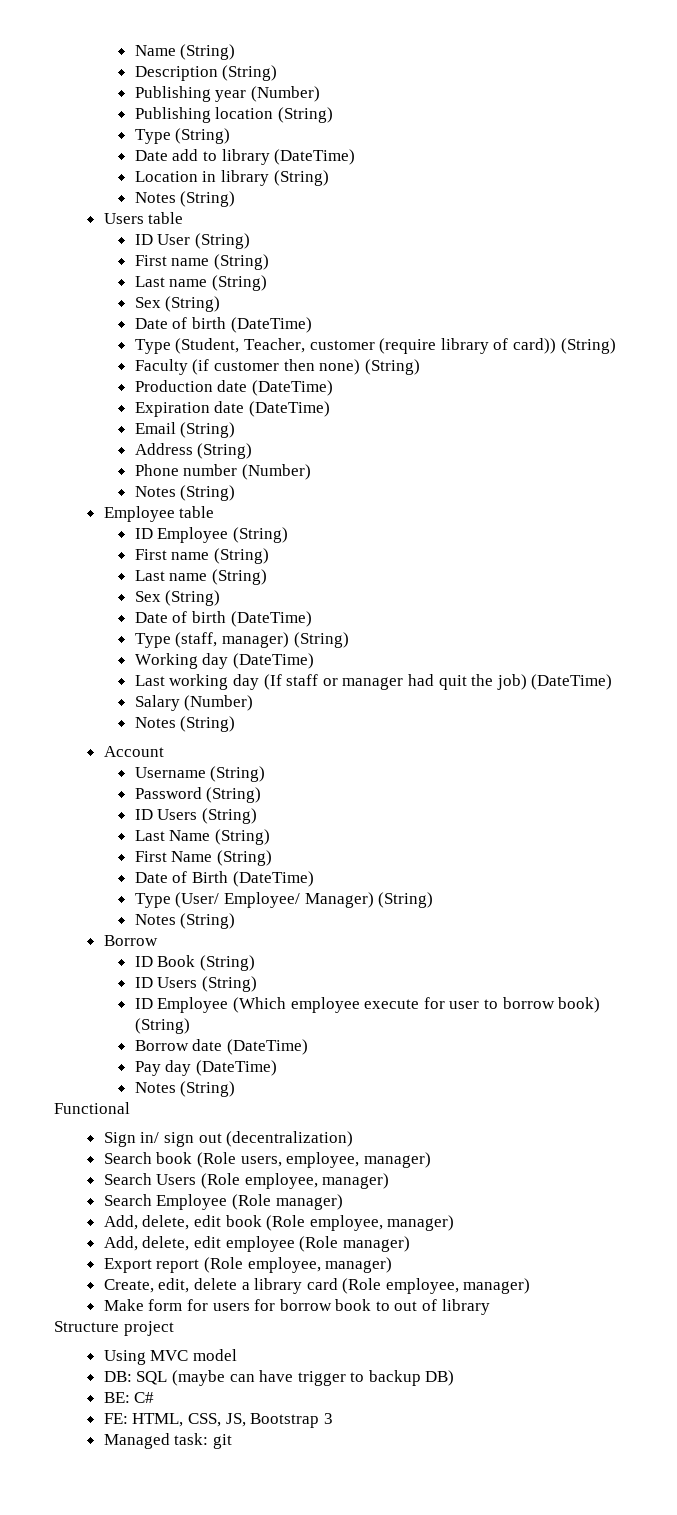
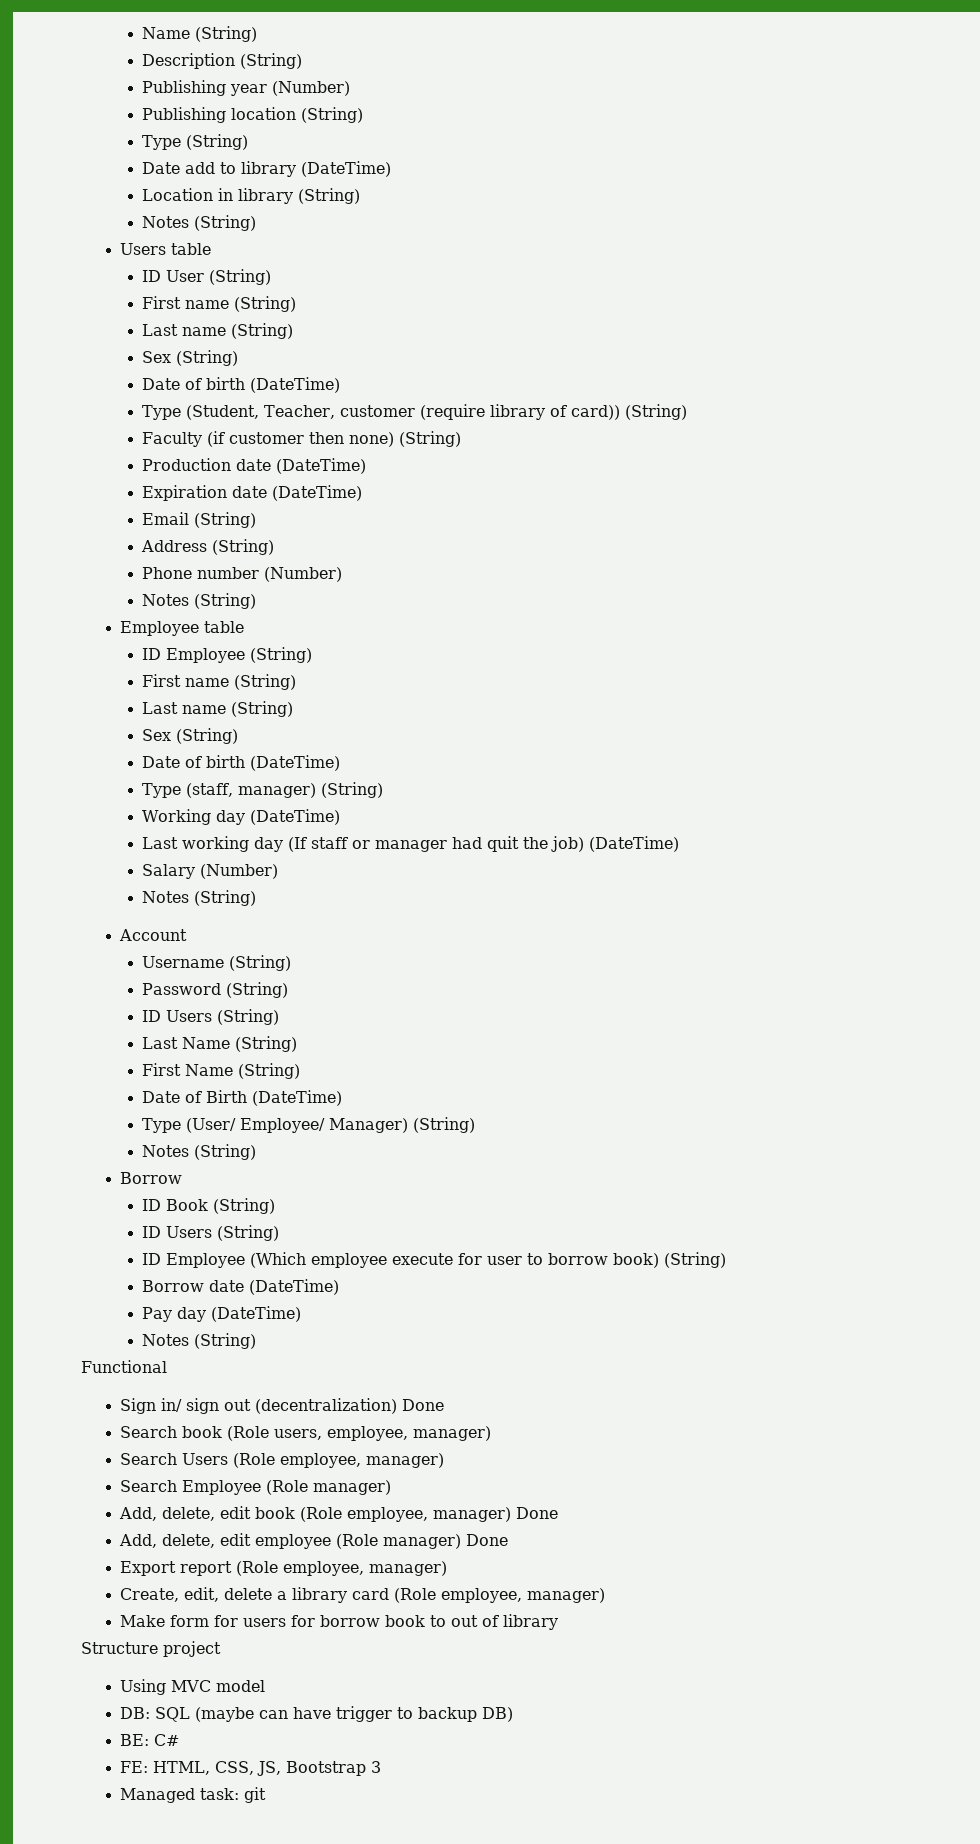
- Sign in/ sign out (decentralization)
+ Sign in/ sign out (decentralization) Done
- Add, delete, edit book (Role employee, manager)
+ Add, delete, edit book (Role employee, manager) Done
- Add, delete, edit employee (Role manager)
+ Add, delete, edit employee (Role manager) Done

